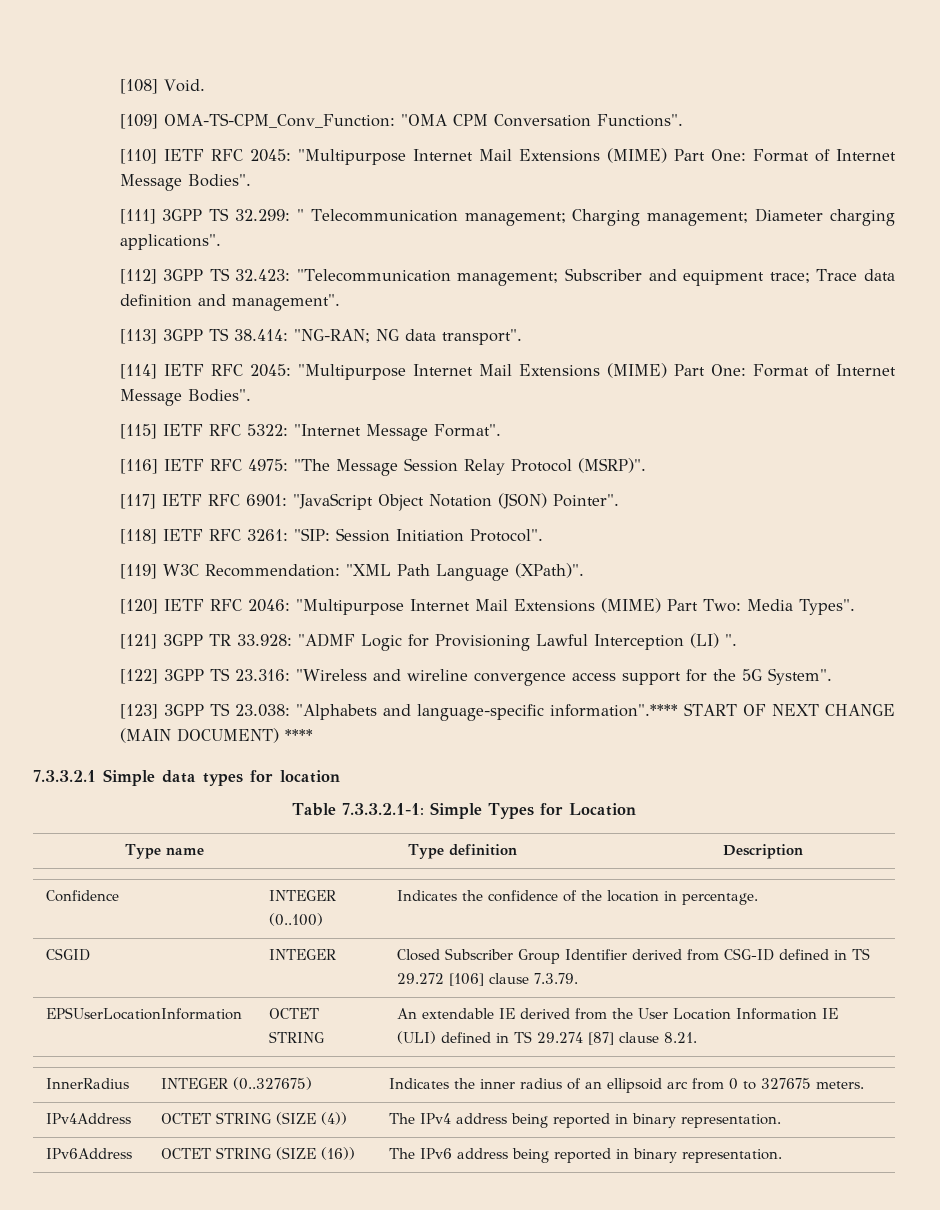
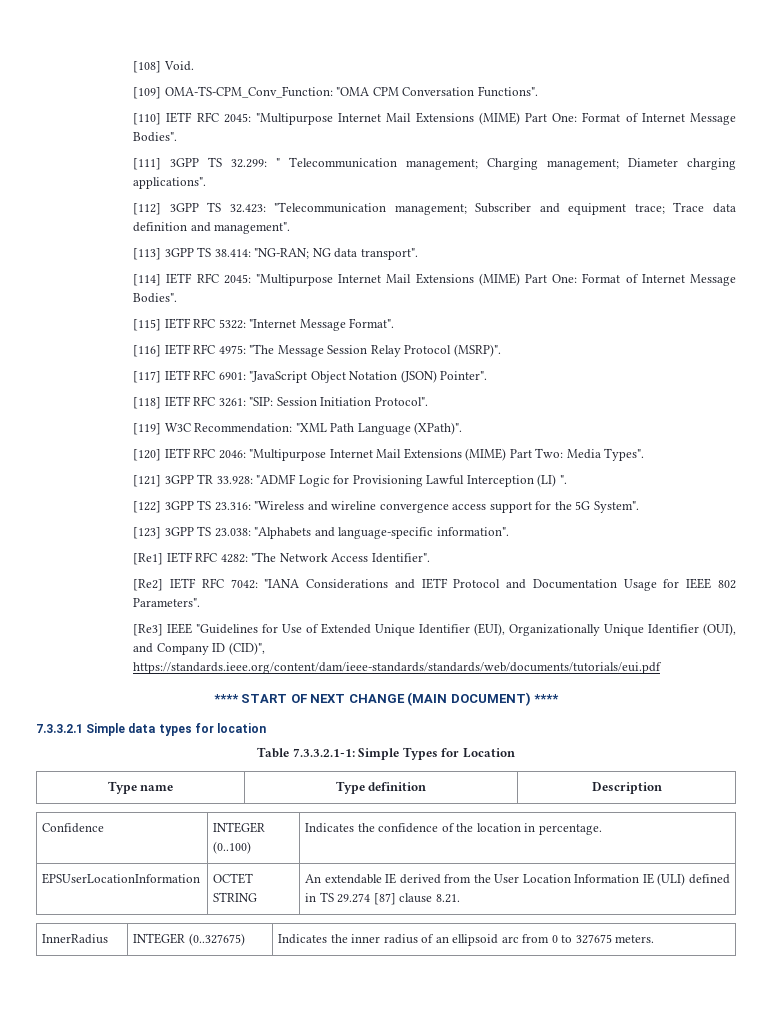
- [123] 3GPP TS 23.038: "Alphabets and language-specific information".**** START OF NEXT CHANGE (MAIN DOCUMENT) ****
+ [123] 3GPP TS 23.038: "Alphabets and language-specific information".
+ [Re1] IETF RFC 4282: "The Network Access Identifier".
+ [Re2] IETF RFC 7042: "IANA Considerations and IETF Protocol and Documentation Usage for IEEE 802 Parameters".
+ [Re3] IEEE "Guidelines for Use of Extended Unique Identifier (EUI), Organizationally Unique Identifier (OUI), and Company ID (CID)", https://standards.ieee.org/content/dam/ieee-standards/standards/web/documents/tutorials/eui.pdf
+ **** START OF NEXT CHANGE (MAIN DOCUMENT) ****
- CSGID | INTEGER | Closed Subscriber Group Identifier derived from CSG-ID defined in TS 29.272 [106] clause 7.3.79.
- IPv4Address | OCTET STRING (SIZE (4)) | The IPv4 address being reported in binary representation.
- IPv6Address | OCTET STRING (SIZE (16)) | The IPv6 address being reported in binary representation.

